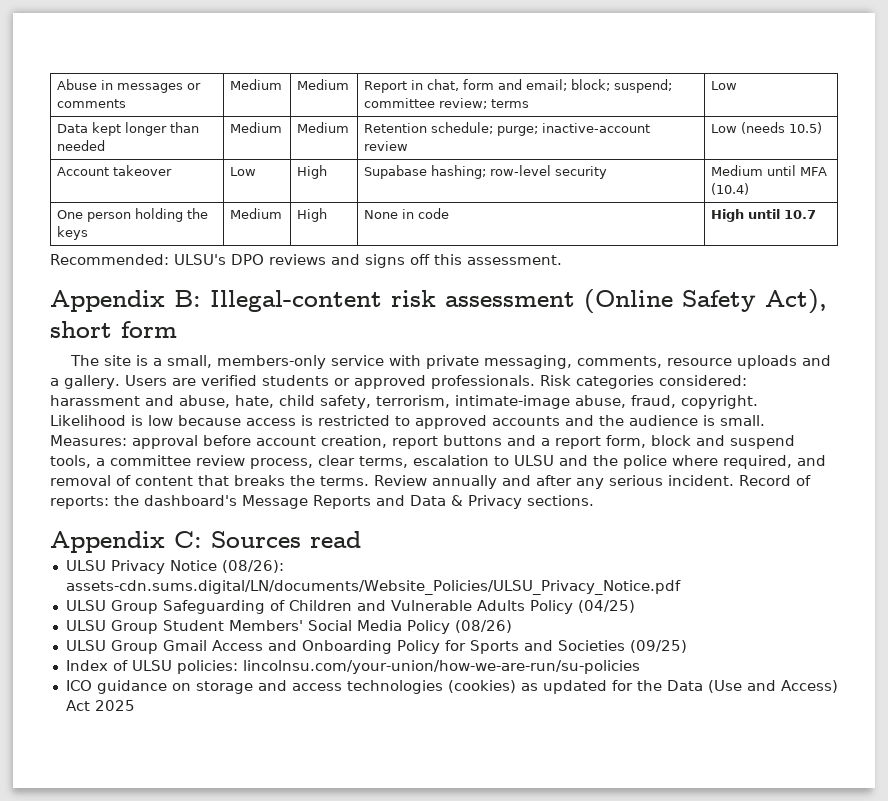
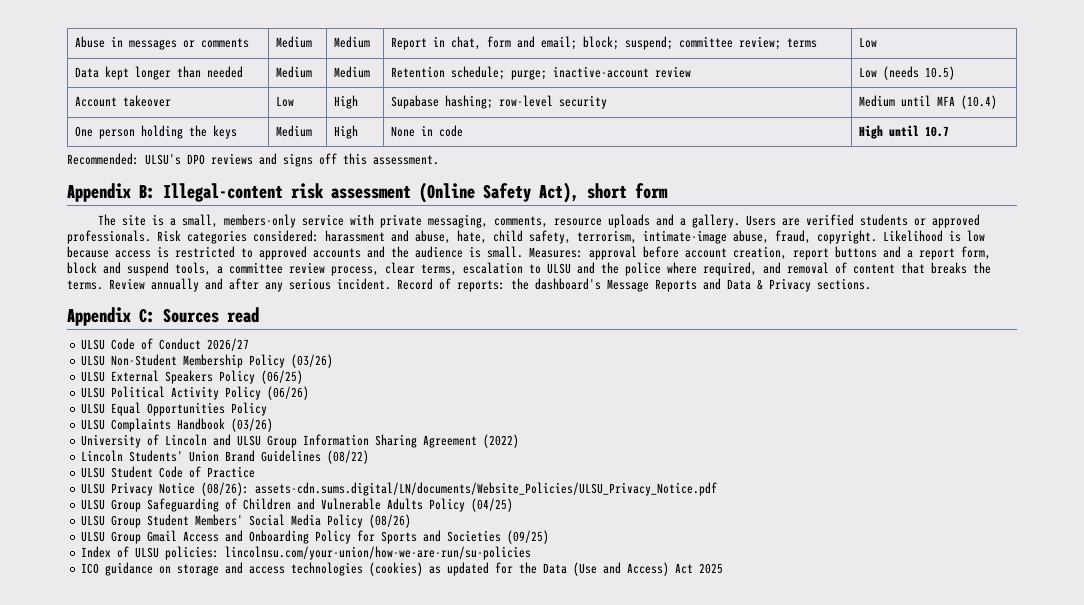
+ ULSU Code of Conduct 2026/27
+ ULSU Non-Student Membership Policy (03/26)
+ ULSU External Speakers Policy (06/25)
+ ULSU Political Activity Policy (06/26)
+ ULSU Equal Opportunities Policy
+ ULSU Complaints Handbook (03/26)
+ University of Lincoln and ULSU Group Information Sharing Agreement (2022)
+ Lincoln Students' Union Brand Guidelines (08/22)
+ ULSU Student Code of Practice

